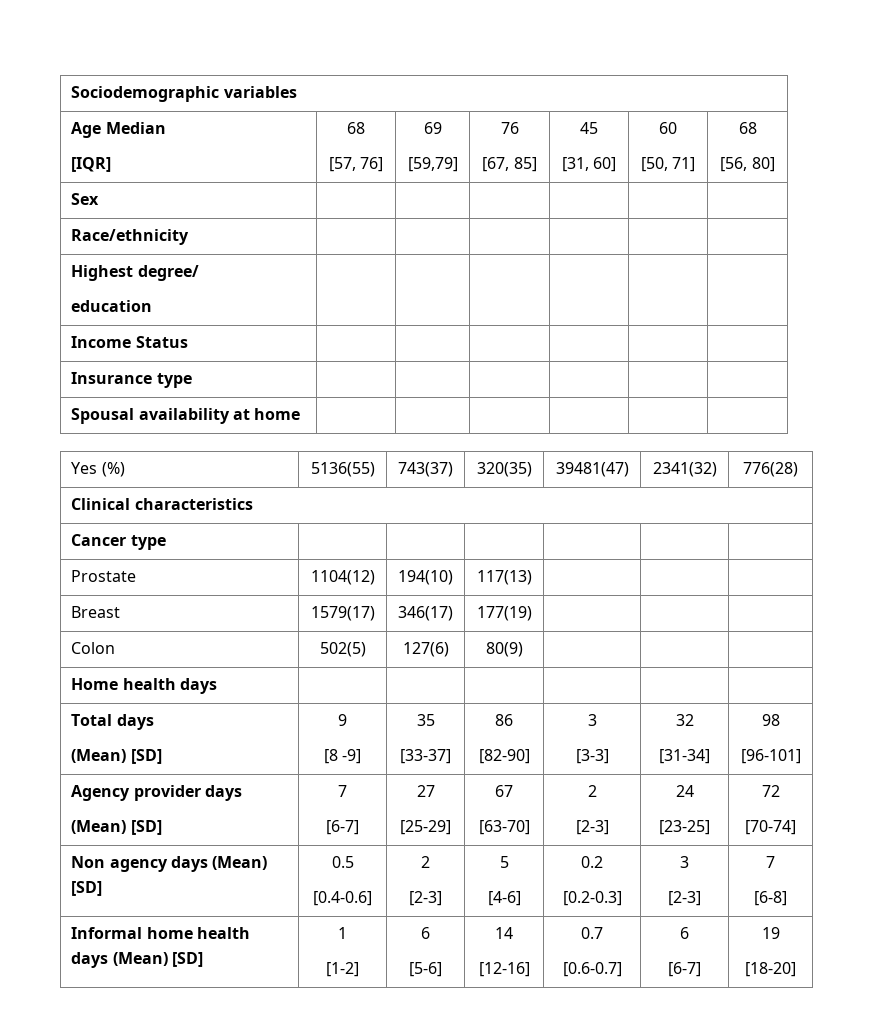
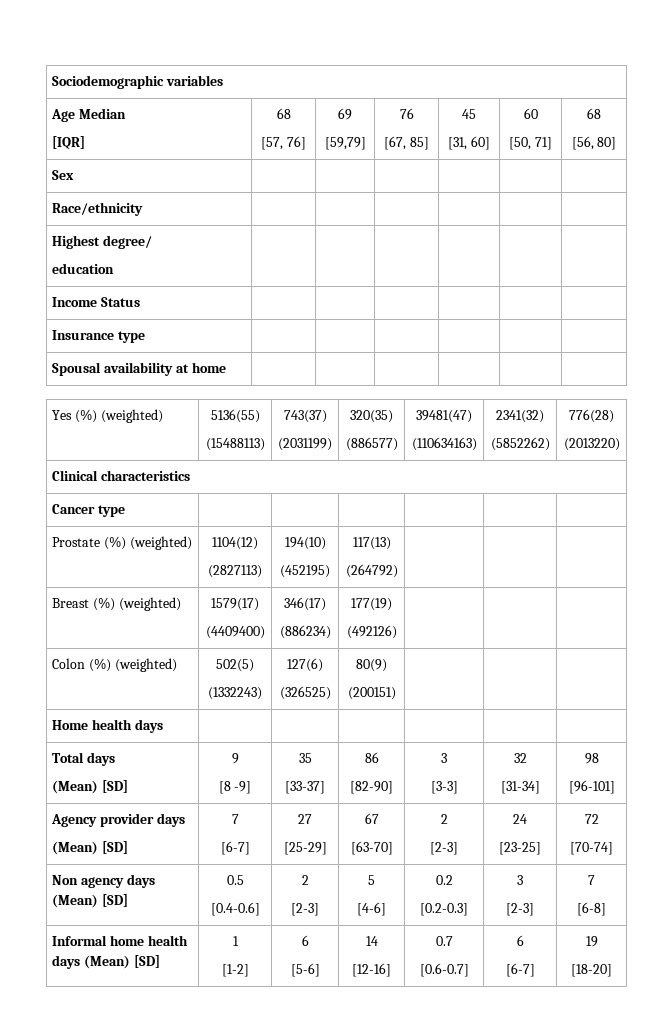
- Yes (%) | 5136(55) | 743(37) | 320(35) | 39481(47) | 2341(32) | 776(28)
+ Yes (%) (weighted) | 5136(55)
+ (15488113) | 743(37)
+ (2031199) | 320(35)
+ (886577) | 39481(47)
+ (110634163) | 2341(32)
+ (5852262) | 776(28)
+ (2013220)
- Prostate | 1104(12) | 194(10) | 117(13) | | |
+ Prostate (%) (weighted) | 1104(12)
+ (2827113) | 194(10)
+ (452195) | 117(13)
+ (264792) | | |
- Breast | 1579(17) | 346(17) | 177(19) | | |
+ Breast (%) (weighted) | 1579(17)
+ (4409400) | 346(17)
+ (886234) | 177(19)
+ (492126) | | |
- Colon | 502(5) | 127(6) | 80(9) | | |
+ Colon (%) (weighted) | 502(5)
+ (1332243) | 127(6)
+ (326525) | 80(9)
+ (200151) | | |

